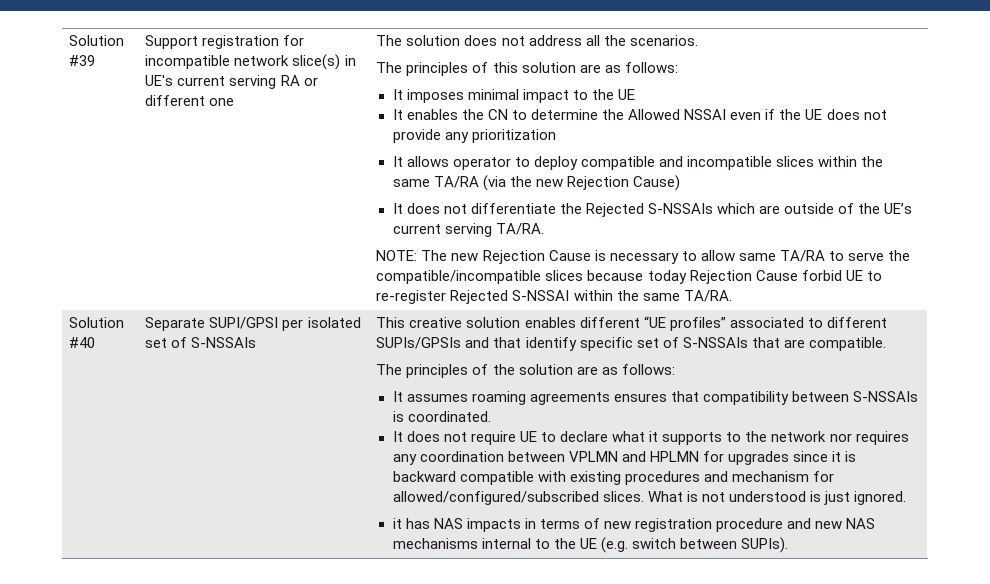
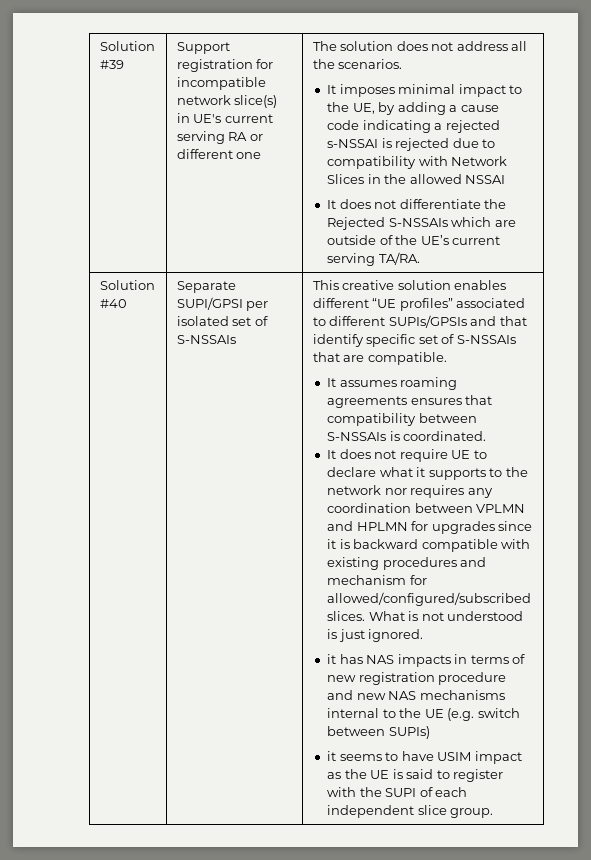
- The principles of this solution are as follows:
- It imposes minimal impact to the UE
- It enables the CN to determine the Allowed NSSAI even if the UE does not provide any prioritization
- It allows operator to deploy compatible and incompatible slices within the same TA/RA (via the new Rejection Cause)
+ It imposes minimal impact to the UE, by adding a cause code indicating a rejected s-NSSAI is rejected due to compatibility with Network Slices in the allowed NSSAI
- NOTE: The new Rejection Cause is necessary to allow same TA/RA to serve the compatible/incompatible slices because today Rejection Cause forbid UE to re-register Rejected S-NSSAI within the same TA/RA.
- The principles of the solution are as follows:
- it has NAS impacts in terms of new registration procedure and new NAS mechanisms internal to the UE (e.g. switch between SUPIs).
+ it has NAS impacts in terms of new registration procedure and new NAS mechanisms internal to the UE (e.g. switch between SUPIs)
+ it seems to have USIM impact as the UE is said to register with the SUPI of each independent slice group.

